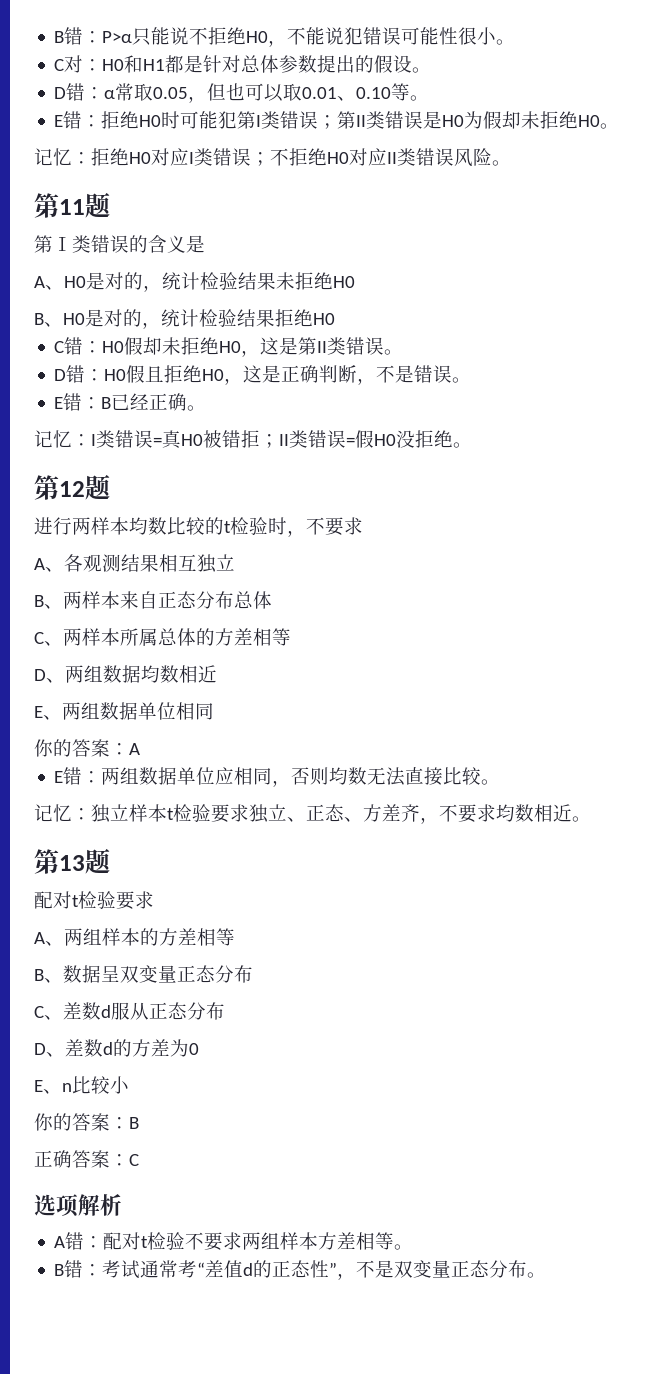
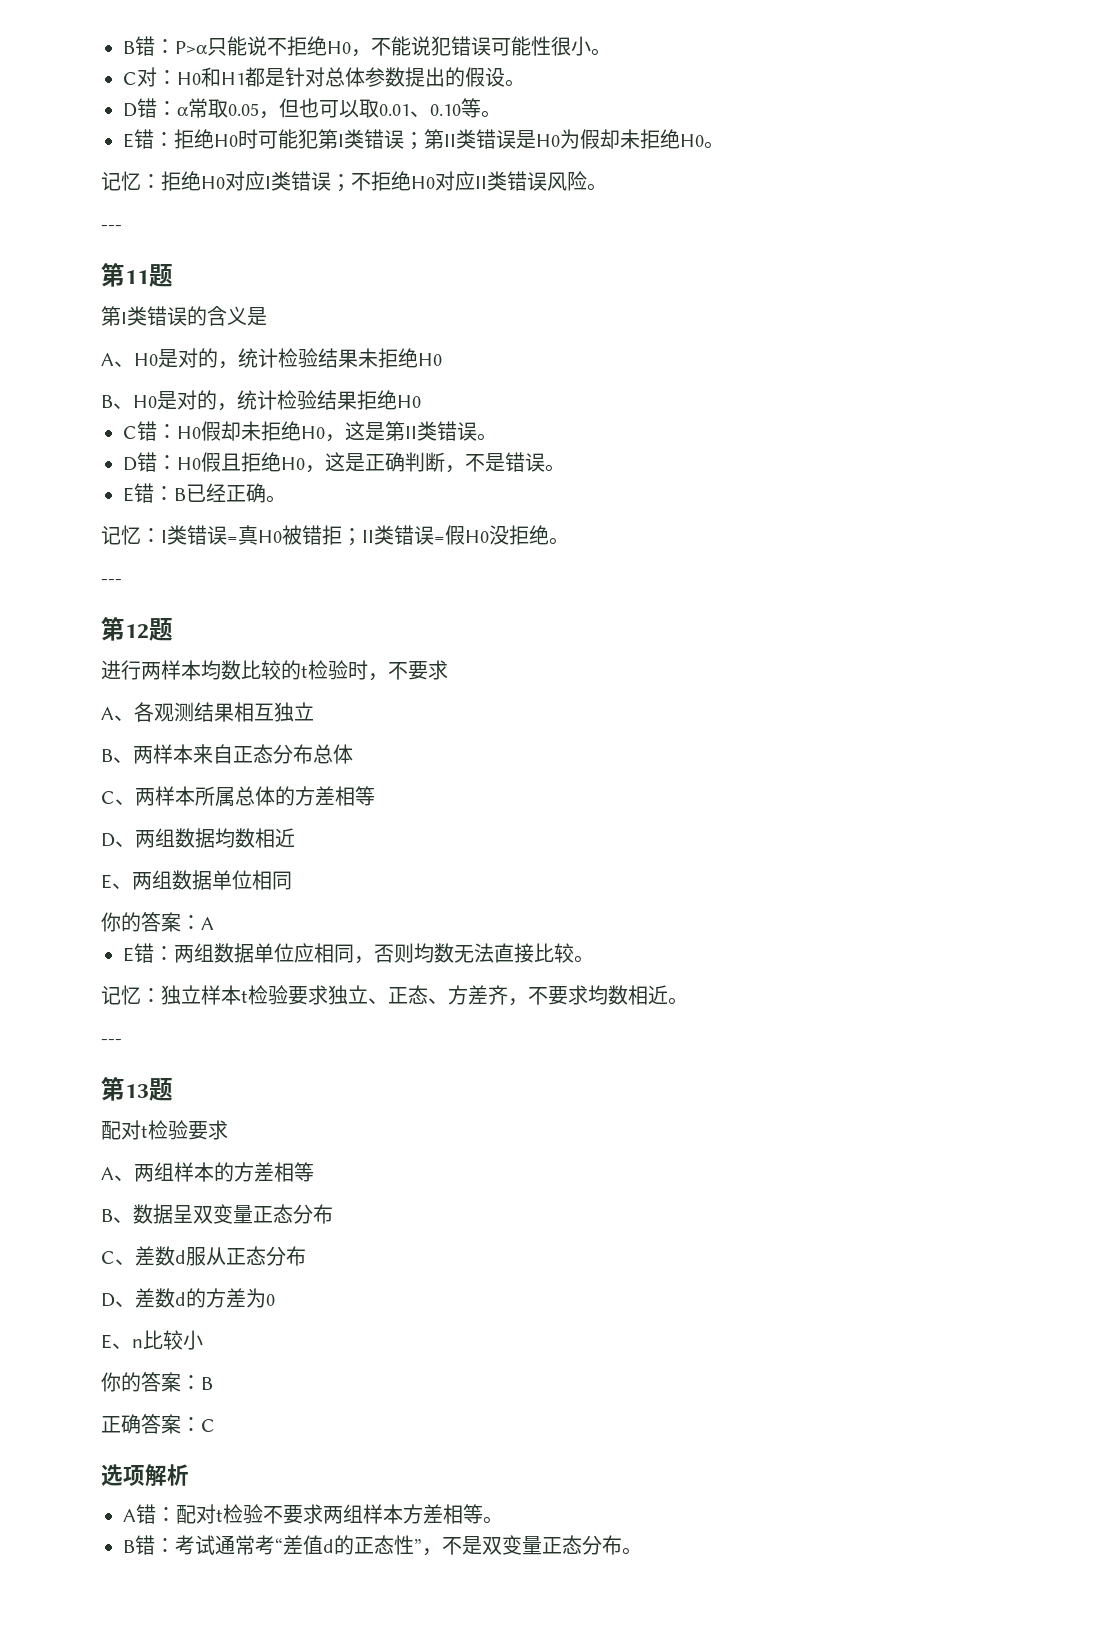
  记忆：拒绝H0对应I类错误；不拒绝H0对应II类错误风险。
+ ---
  记忆：I类错误=真H0被错拒；II类错误=假H0没拒绝。
+ ---
  记忆：独立样本t检验要求独立、正态、方差齐，不要求均数相近。
+ ---

